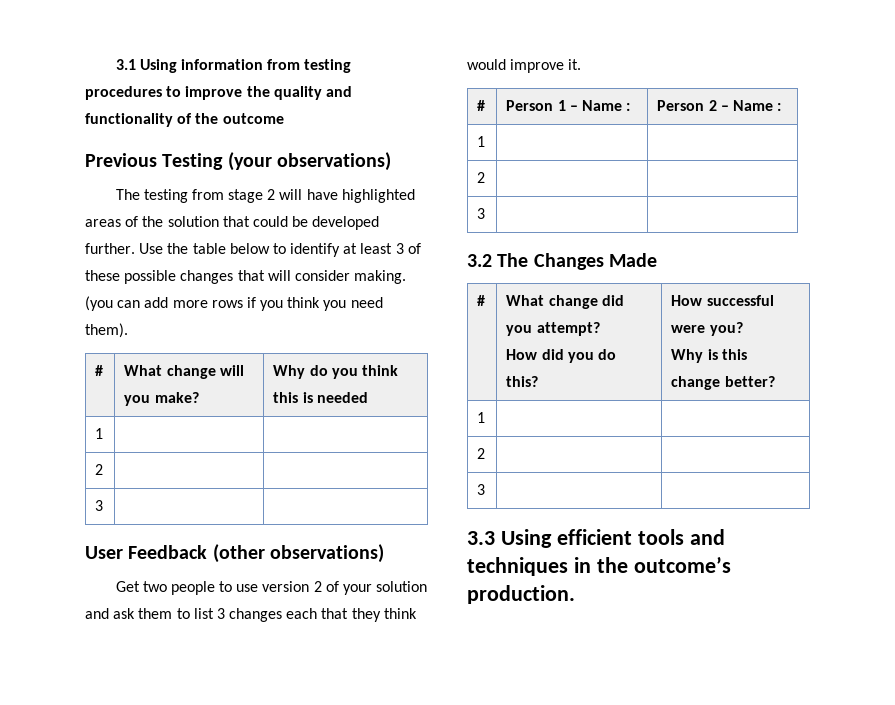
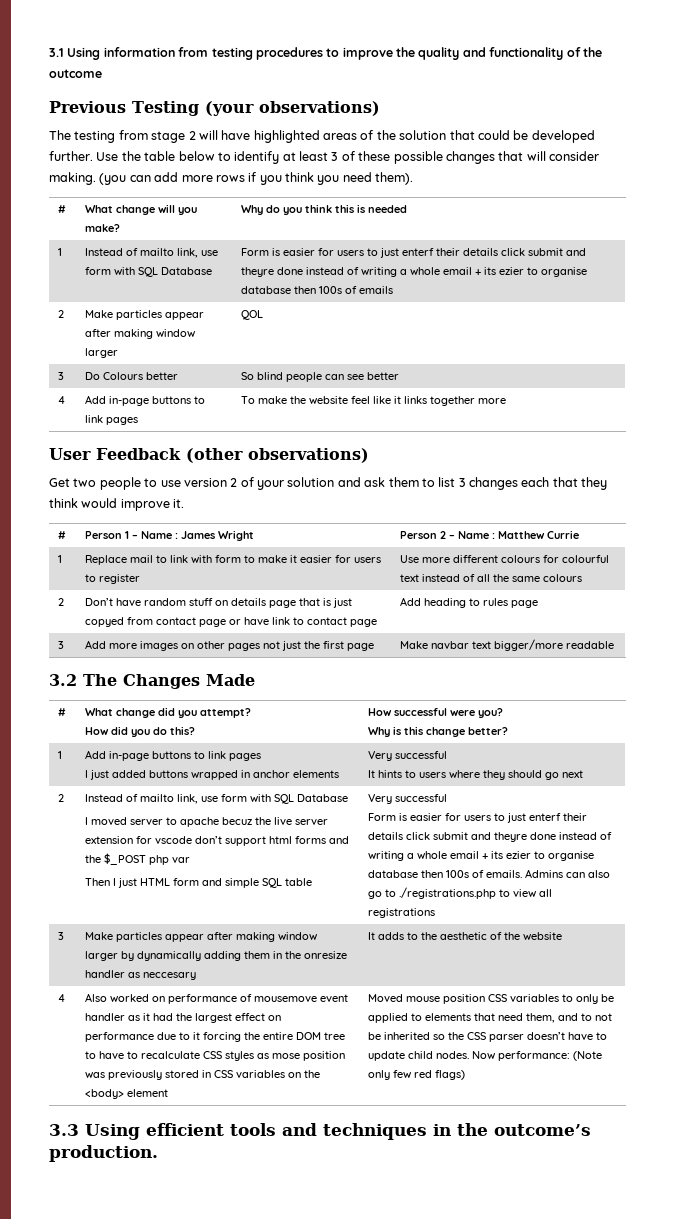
  # | What change will you make? | Why do you think this is needed
- 1 | |
- 2 | |
- 3 | |
+ 1 | Instead of mailto link, use form with SQL Database | Form is easier for users to just enterf their details click submit and theyre done instead of writing a whole email + its ezier to organise database then 100s of emails
+ 2 | Make particles appear after making window larger | QOL
+ 3 | Do Colours better | So blind people can see better
+ 4 | Add in-page buttons to link pages | To make the website feel like it links together more
- # | Person 1 – Name : | Person 2 – Name :
- 1 | |
- 2 | |
- 3 | |
+ # | Person 1 – Name : James Wright | Person 2 – Name : Matthew Currie
+ 1 | Replace mail to link with form to make it easier for users to register | Use more different colours for colourful text instead of all the same colours
+ 2 | Don’t have random stuff on details page that is just copyed from contact page or have link to contact page | Add heading to rules page
+ 3 | Add more images on other pages not just the first page | Make navbar text bigger/more readable
  # | What change did you attempt?
  How did you do this? | How successful were you?
  Why is this change better?
- 1 | |
- 2 | |
- 3 | |
+ 1 | Add in-page buttons to link pages
+ I just added buttons wrapped in anchor elements | Very successful
+ It hints to users where they should go next
+ 2 | Instead of mailto link, use form with SQL Database
+ I moved server to apache becuz the live server extension for vscode don’t support html forms and the $_POST php var
+ Then I just HTML form and simple SQL table | Very successful
+ Form is easier for users to just enterf their details click submit and theyre done instead of writing a whole email + its ezier to organise database then 100s of emails. Admins can also go to ./registrations.php to view all registrations
+ 3 | Make particles appear after making window larger by dynamically adding them in the onresize handler as neccesary | It adds to the aesthetic of the website
+ 4 | Also worked on performance of mousemove event handler as it had the largest effect on performance due to it forcing the entire DOM tree to have to recalculate CSS styles as mose position was previously stored in CSS variables on the <body> element | Moved mouse position CSS variables to only be applied to elements that need them, and to not be inherited so the CSS parser doesn’t have to update child nodes. Now performance: (Note only few red flags)

